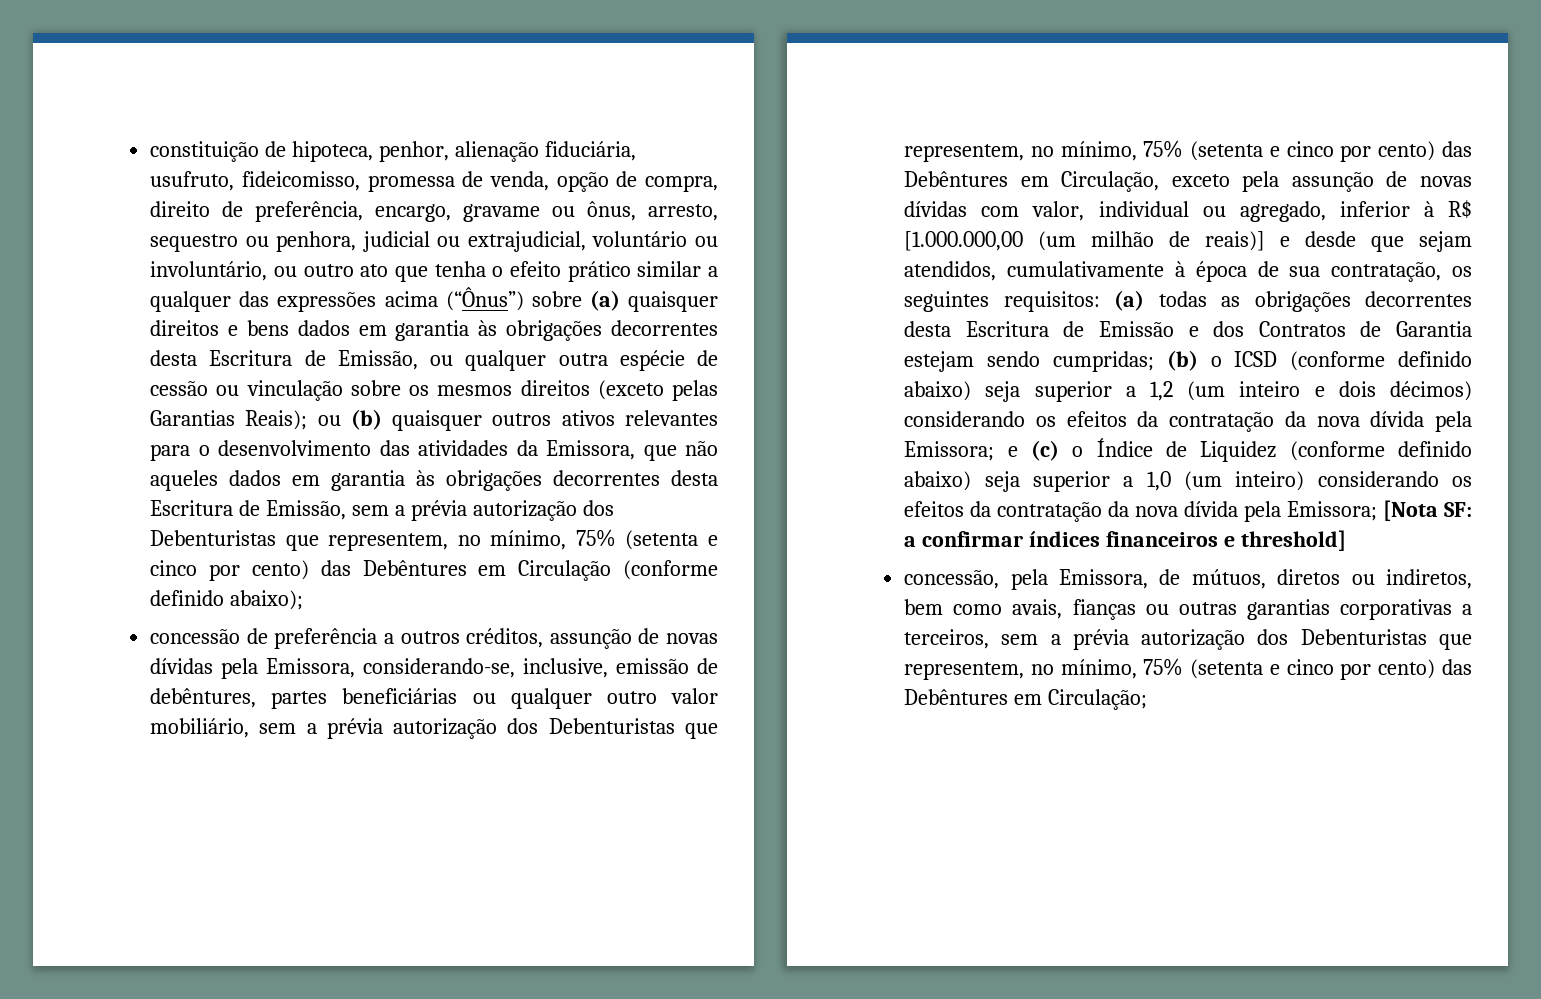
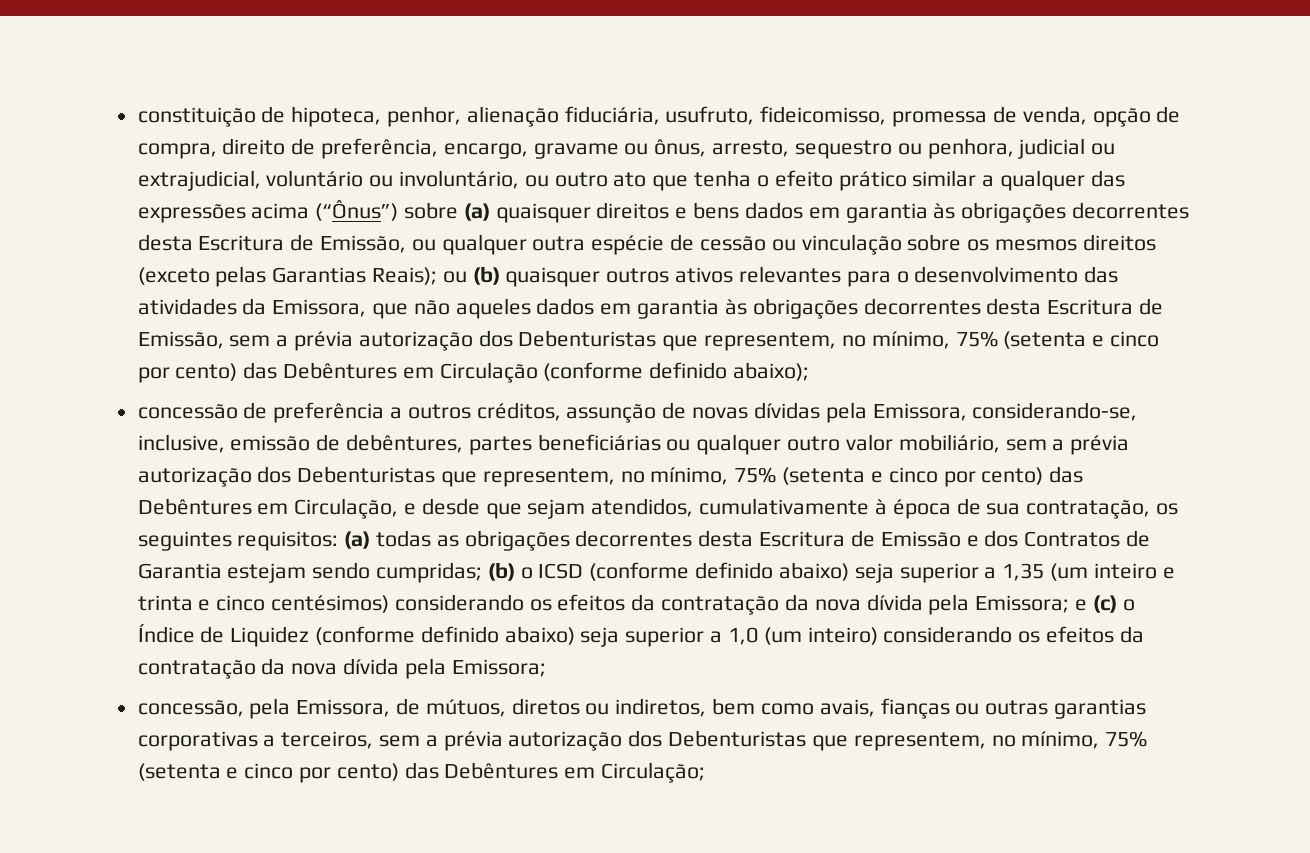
- concessão de preferência a outros créditos, assunção de novas dívidas pela Emissora, considerando-se, inclusive, emissão de debêntures, partes beneficiárias ou qualquer outro valor mobiliário, sem a prévia autorização dos Debenturistas que representem, no mínimo, 75% (setenta e cinco por cento) das Debêntures em Circulação, exceto pela assunção de novas dívidas com valor, individual ou agregado, inferior à R$ [1.000.000,00 (um milhão de reais)] e desde que sejam atendidos, cumulativamente à época de sua contratação, os seguintes requisitos:
+ concessão de preferência a outros créditos, assunção de novas dívidas pela Emissora, considerando-se, inclusive, emissão de debêntures, partes beneficiárias ou qualquer outro valor mobiliário, sem a prévia autorização dos Debenturistas que representem, no mínimo, 75% (setenta e cinco por cento) das Debêntures em Circulação, e desde que sejam atendidos, cumulativamente à época de sua contratação, os seguintes requisitos:
- (b) o ICSD (conforme definido abaixo) seja superior a 1,2 (um inteiro e dois décimos) considerando os efeitos da contratação da nova dívida pela Emissora;
+ (b) o ICSD (conforme definido abaixo) seja superior a 1,35 (um inteiro e trinta e cinco centésimos) considerando os efeitos da contratação da nova dívida pela Emissora;
- [Nota SF: a confirmar índices financeiros e threshold]

